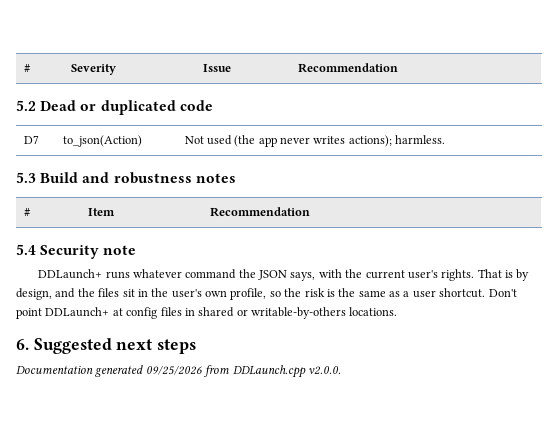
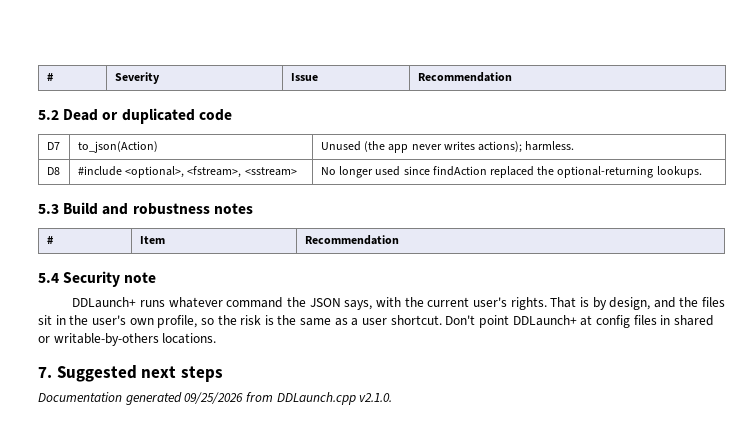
- D7 | to_json(Action) | Not used (the app never writes actions); harmless.
+ D7 | to_json(Action) | Unused (the app never writes actions); harmless.
+ D8 | #include <optional>, <fstream>, <sstream> | No longer used since findAction replaced the optional-returning lookups.
- 6. Suggested next steps
+ 7. Suggested next steps
- Documentation generated 09/25/2026 from DDLaunch.cpp v2.0.0.
+ Documentation generated 09/25/2026 from DDLaunch.cpp v2.1.0.

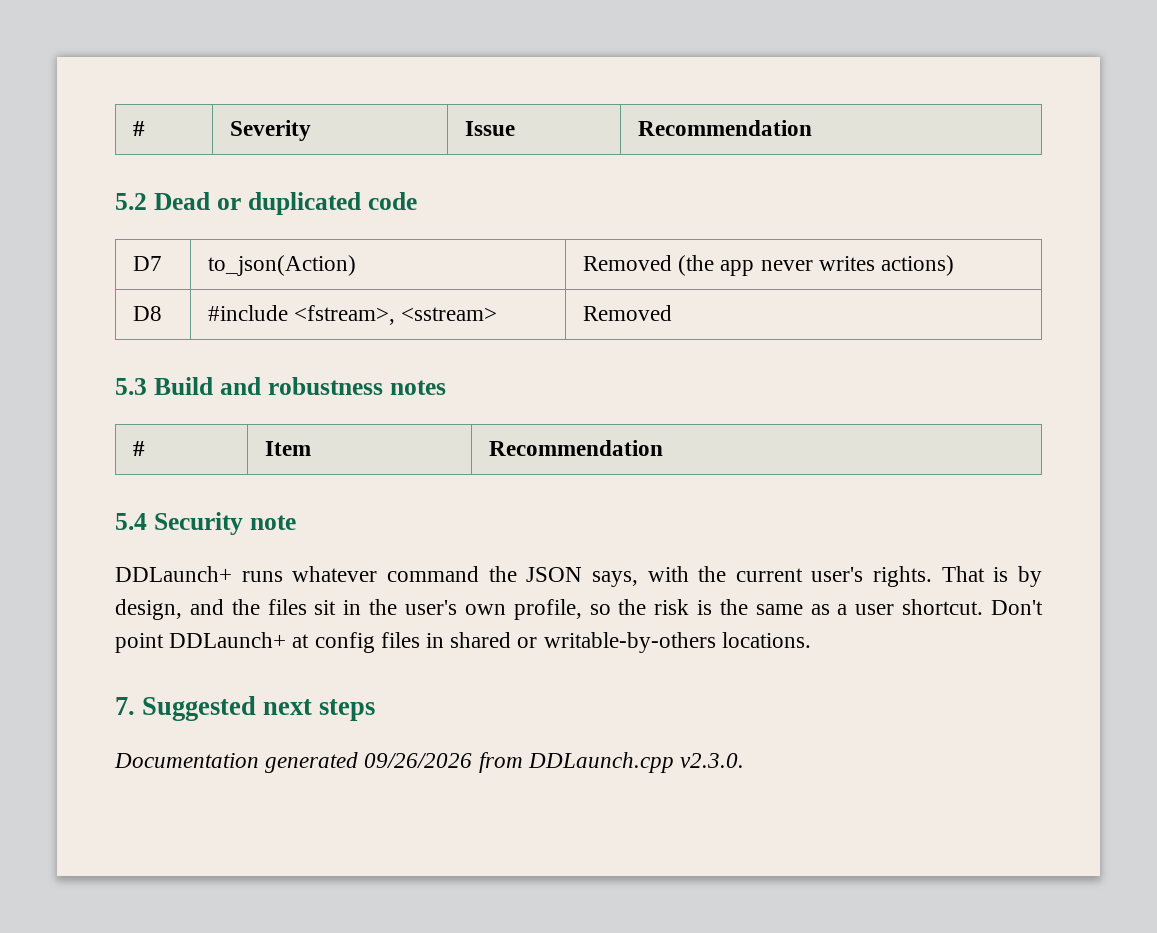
- D7 | to_json(Action) | Unused (the app never writes actions); harmless.
+ D7 | to_json(Action) | Removed (the app never writes actions)
- D8 | #include <optional>, <fstream>, <sstream> | No longer used since findAction replaced the optional-returning lookups.
+ D8 | #include <fstream>, <sstream> | Removed
- Documentation generated 09/25/2026 from DDLaunch.cpp v2.1.0.
+ Documentation generated 09/26/2026 from DDLaunch.cpp v2.3.0.

